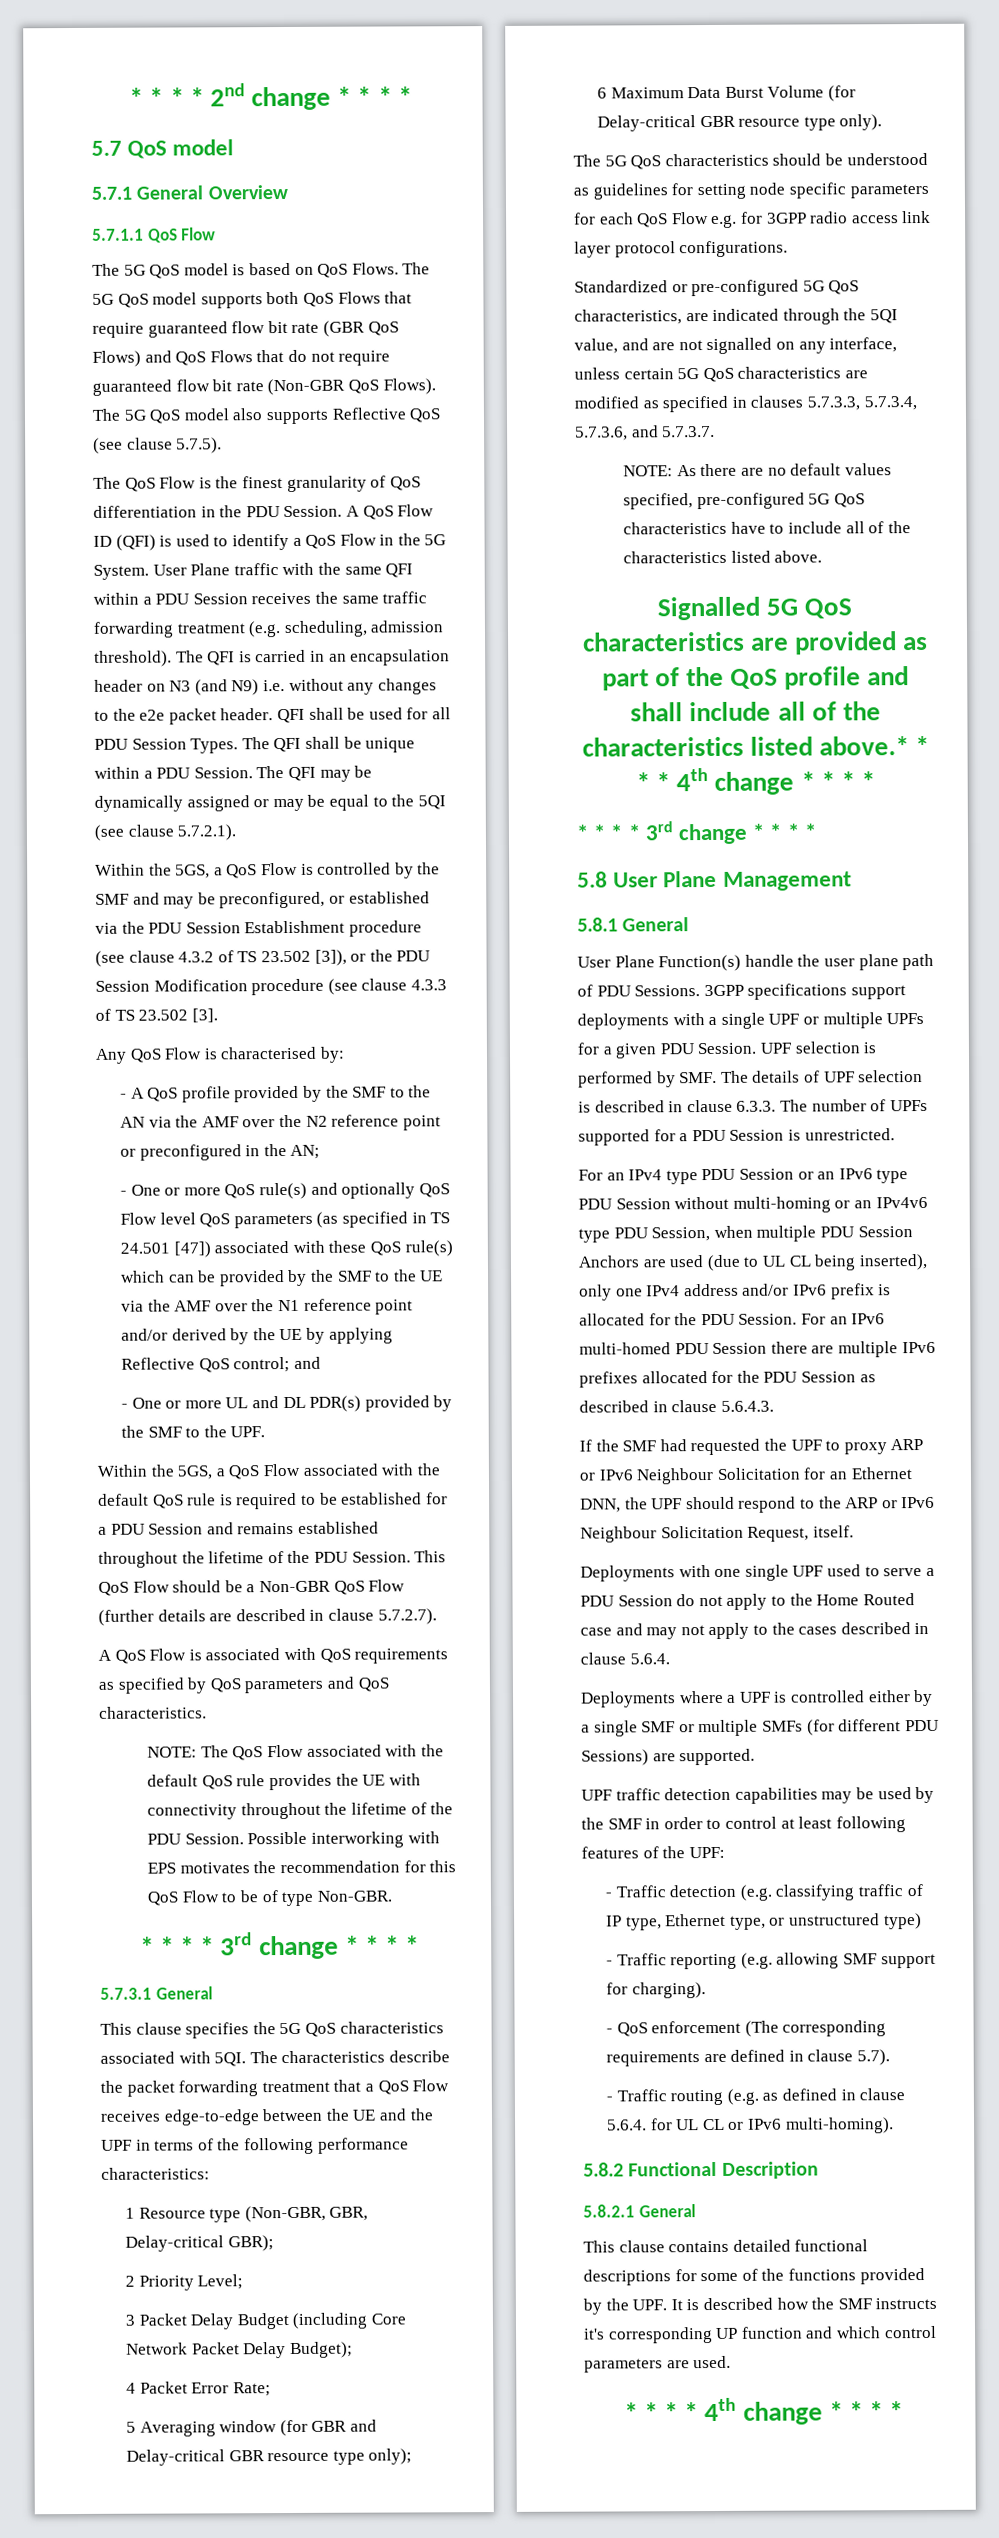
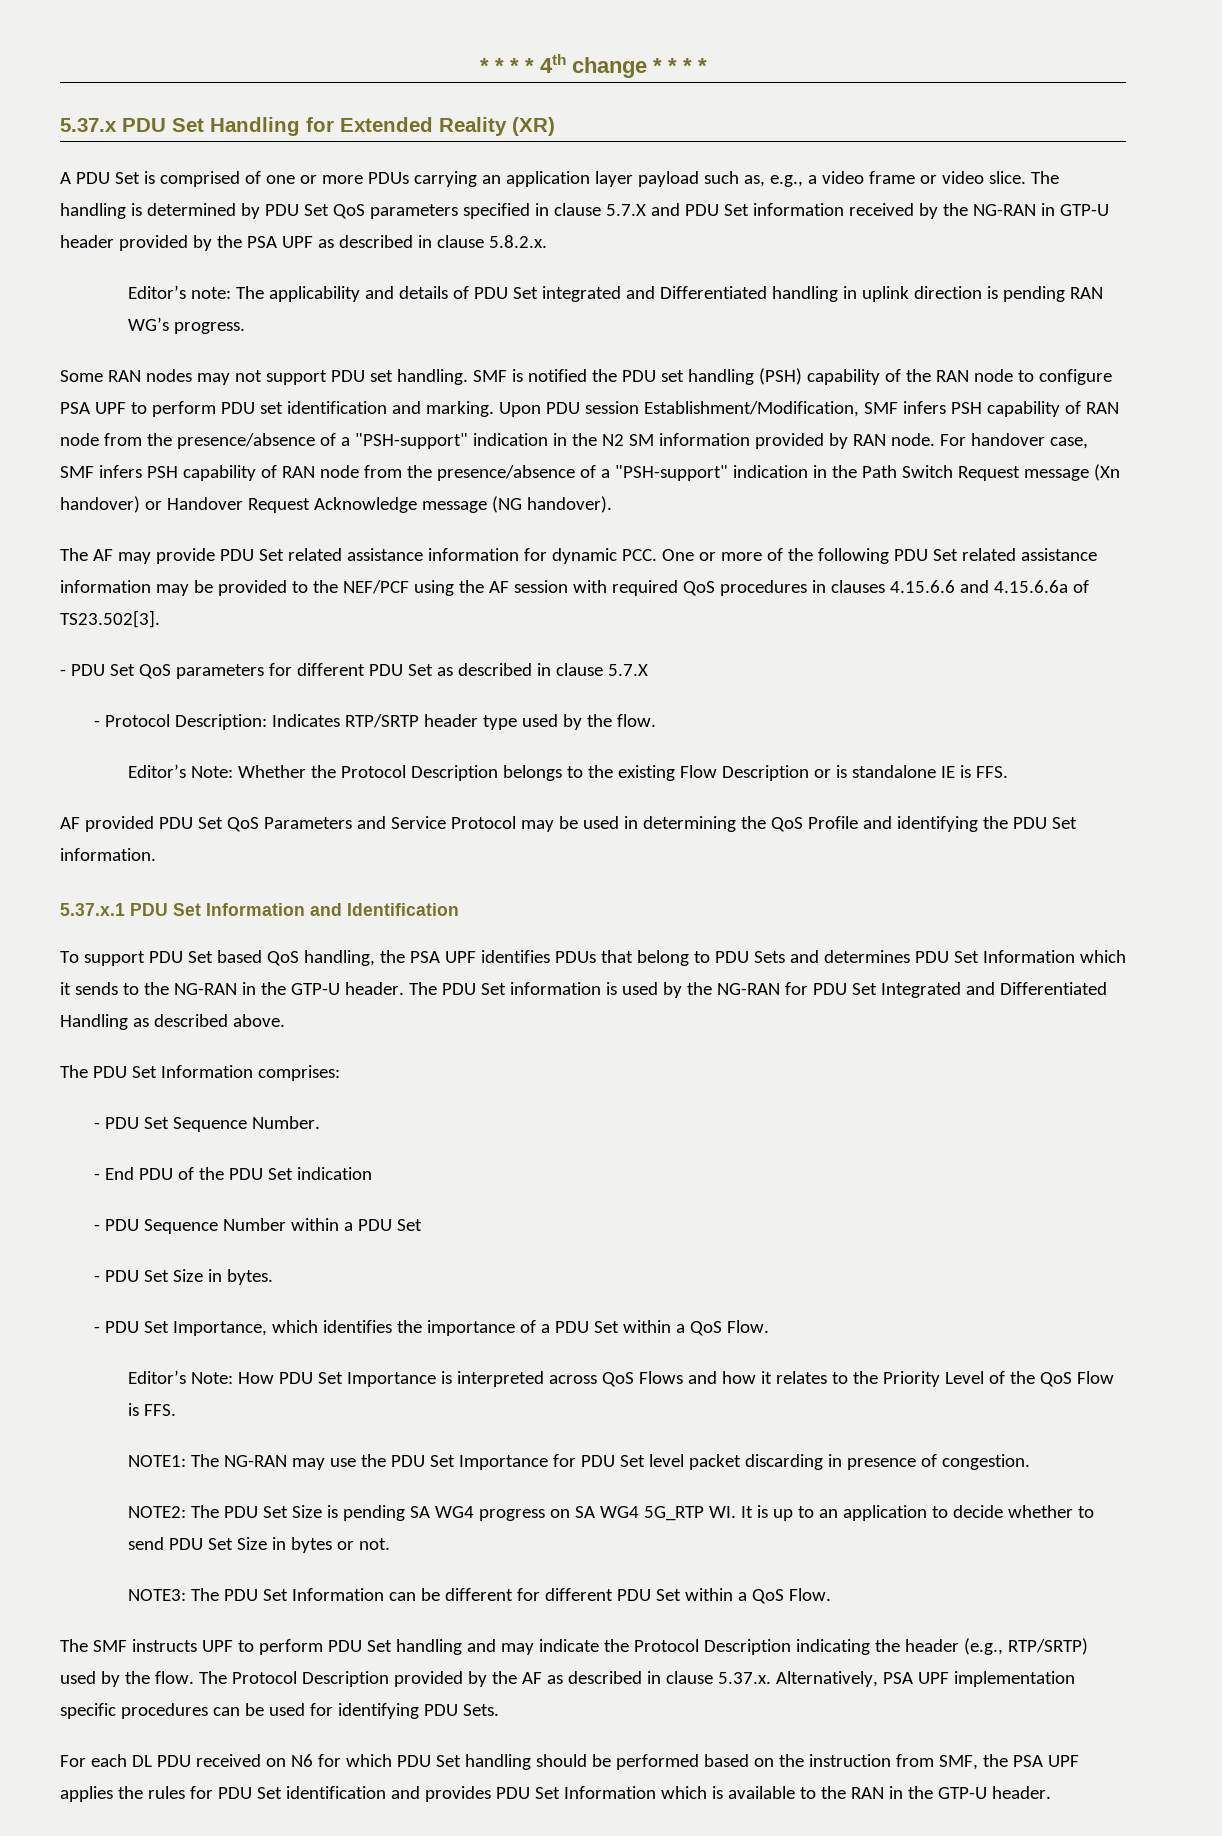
- * * * * 2nd change * * * *
- 5.7 QoS model
- 5.7.1 General Overview
- 5.7.1.1 QoS Flow
- The 5G QoS model is based on QoS Flows. The 5G QoS model supports both QoS Flows that require guaranteed flow bit rate (GBR QoS Flows) and QoS Flows that do not require guaranteed flow bit rate (Non-GBR QoS Flows). The 5G QoS model also supports Reflective QoS (see clause 5.7.5).
- The QoS Flow is the finest granularity of QoS differentiation in the PDU Session. A QoS Flow ID (QFI) is used to identify a QoS Flow in the 5G System. User Plane traffic with the same QFI within a PDU Session receives the same traffic forwarding treatment (e.g. scheduling, admission threshold). The QFI is carried in an encapsulation header on N3 (and N9) i.e. without any changes to the e2e packet header. QFI shall be used for all PDU Session Types. The QFI shall be unique within a PDU Session. The QFI may be dynamically assigned or may be equal to the 5QI (see clause 5.7.2.1).
- Within the 5GS, a QoS Flow is controlled by the SMF and may be preconfigured, or established via the PDU Session Establishment procedure (see clause 4.3.2 of TS 23.502 [3]), or the PDU Session Modification procedure (see clause 4.3.3 of TS 23.502 [3].
- Any QoS Flow is characterised by:
- - A QoS profile provided by the SMF to the AN via the AMF over the N2 reference point or preconfigured in the AN;
- - One or more QoS rule(s) and optionally QoS Flow level QoS parameters (as specified in TS 24.501 [47]) associated with these QoS rule(s) which can be provided by the SMF to the UE via the AMF over the N1 reference point and/or derived by the UE by applying Reflective QoS control; and
- - One or more UL and DL PDR(s) provided by the SMF to the UPF.
- Within the 5GS, a QoS Flow associated with the default QoS rule is required to be established for a PDU Session and remains established throughout the lifetime of the PDU Session. This QoS Flow should be a Non-GBR QoS Flow (further details are described in clause 5.7.2.7).
- A QoS Flow is associated with QoS requirements as specified by QoS parameters and QoS characteristics.
- NOTE: The QoS Flow associated with the default QoS rule provides the UE with connectivity throughout the lifetime of the PDU Session. Possible interworking with EPS motivates the recommendation for this QoS Flow to be of type Non-GBR.
- * * * * 3rd change * * * *
- 5.7.3.1 General
- This clause specifies the 5G QoS characteristics associated with 5QI. The characteristics describe the packet forwarding treatment that a QoS Flow receives edge-to-edge between the UE and the UPF in terms of the following performance characteristics:
- 1 Resource type (Non-GBR, GBR, Delay-critical GBR);
- 2 Priority Level;
- 3 Packet Delay Budget (including Core Network Packet Delay Budget);
- 4 Packet Error Rate;
- 5 Averaging window (for GBR and Delay-critical GBR resource type only);
- 6 Maximum Data Burst Volume (for Delay-critical GBR resource type only).
- The 5G QoS characteristics should be understood as guidelines for setting node specific parameters for each QoS Flow e.g. for 3GPP radio access link layer protocol configurations.
- Standardized or pre-configured 5G QoS characteristics, are indicated through the 5QI value, and are not signalled on any interface, unless certain 5G QoS characteristics are modified as specified in clauses 5.7.3.3, 5.7.3.4, 5.7.3.6, and 5.7.3.7.
- NOTE: As there are no default values specified, pre-configured 5G QoS characteristics have to include all of the characteristics listed above.
- Signalled 5G QoS characteristics are provided as part of the QoS profile and shall include all of the characteristics listed above.* * * * 4th change * * * *
- * * * * 3rd change * * * *
- 5.8 User Plane Management
- 5.8.1 General
- User Plane Function(s) handle the user plane path of PDU Sessions. 3GPP specifications support deployments with a single UPF or multiple UPFs for a given PDU Session. UPF selection is performed by SMF. The details of UPF selection is described in clause 6.3.3. The number of UPFs supported for a PDU Session is unrestricted.
- For an IPv4 type PDU Session or an IPv6 type PDU Session without multi-homing or an IPv4v6 type PDU Session, when multiple PDU Session Anchors are used (due to UL CL being inserted), only one IPv4 address and/or IPv6 prefix is allocated for the PDU Session. For an IPv6 multi-homed PDU Session there are multiple IPv6 prefixes allocated for the PDU Session as described in clause 5.6.4.3.
- If the SMF had requested the UPF to proxy ARP or IPv6 Neighbour Solicitation for an Ethernet DNN, the UPF should respond to the ARP or IPv6 Neighbour Solicitation Request, itself.
- Deployments with one single UPF used to serve a PDU Session do not apply to the Home Routed case and may not apply to the cases described in clause 5.6.4.
- Deployments where a UPF is controlled either by a single SMF or multiple SMFs (for different PDU Sessions) are supported.
- UPF traffic detection capabilities may be used by the SMF in order to control at least following features of the UPF:
- - Traffic detection (e.g. classifying traffic of IP type, Ethernet type, or unstructured type)
- - Traffic reporting (e.g. allowing SMF support for charging).
- - QoS enforcement (The corresponding requirements are defined in clause 5.7).
- - Traffic routing (e.g. as defined in clause 5.6.4. for UL CL or IPv6 multi-homing).
- 5.8.2 Functional Description
- 5.8.2.1 General
- This clause contains detailed functional descriptions for some of the functions provided by the UPF. It is described how the SMF instructs it's corresponding UP function and which control parameters are used.
  * * * * 4th change * * * *
+ 5.37.x PDU Set Handling for Extended Reality (XR)
+ A PDU Set is comprised of one or more PDUs carrying an application layer payload such as, e.g., a video frame or video slice. The handling is determined by PDU Set QoS parameters specified in clause 5.7.X and PDU Set information received by the NG-RAN in GTP-U header provided by the PSA UPF as described in clause 5.8.2.x.
+ Editor’s note: The applicability and details of PDU Set integrated and Differentiated handling in uplink direction is pending RAN WG’s progress.
+ Some RAN nodes may not support PDU set handling. SMF is notified the PDU set handling (PSH) capability of the RAN node to configure PSA UPF to perform PDU set identification and marking. Upon PDU session Establishment/Modification, SMF infers PSH capability of RAN node from the presence/absence of a "PSH-support" indication in the N2 SM information provided by RAN node. For handover case, SMF infers PSH capability of RAN node from the presence/absence of a "PSH-support" indication in the Path Switch Request message (Xn handover) or Handover Request Acknowledge message (NG handover).
+ The AF may provide PDU Set related assistance information for dynamic PCC. One or more of the following PDU Set related assistance information may be provided to the NEF/PCF using the AF session with required QoS procedures in clauses 4.15.6.6 and 4.15.6.6a of TS23.502[3].
+ - PDU Set QoS parameters for different PDU Set as described in clause 5.7.X
+ - Protocol Description: Indicates RTP/SRTP header type used by the flow.
+ Editor’s Note: Whether the Protocol Description belongs to the existing Flow Description or is standalone IE is FFS.
+ AF provided PDU Set QoS Parameters and Service Protocol may be used in determining the QoS Profile and identifying the PDU Set information.
+ 5.37.x.1 PDU Set Information and Identification
+ To support PDU Set based QoS handling, the PSA UPF identifies PDUs that belong to PDU Sets and determines PDU Set Information which it sends to the NG-RAN in the GTP-U header. The PDU Set information is used by the NG-RAN for PDU Set Integrated and Differentiated Handling as described above.
+ The PDU Set Information comprises:
+ - PDU Set Sequence Number.
+ - End PDU of the PDU Set indication
+ - PDU Sequence Number within a PDU Set
+ - PDU Set Size in bytes.
+ - PDU Set Importance, which identifies the importance of a PDU Set within a QoS Flow.
+ Editor’s Note: How PDU Set Importance is interpreted across QoS Flows and how it relates to the Priority Level of the QoS Flow is FFS.
+ NOTE1: The NG-RAN may use the PDU Set Importance for PDU Set level packet discarding in presence of congestion.
+ NOTE2: The PDU Set Size is pending SA WG4 progress on SA WG4 5G_RTP WI. It is up to an application to decide whether to send PDU Set Size in bytes or not.
+ NOTE3: The PDU Set Information can be different for different PDU Set within a QoS Flow.
+ The SMF instructs UPF to perform PDU Set handling and may indicate the Protocol Description indicating the header (e.g., RTP/SRTP) used by the flow. The Protocol Description provided by the AF as described in clause 5.37.x. Alternatively, PSA UPF implementation specific procedures can be used for identifying PDU Sets.
+ For each DL PDU received on N6 for which PDU Set handling should be performed based on the instruction from SMF, the PSA UPF applies the rules for PDU Set identification and provides PDU Set Information which is available to the RAN in the GTP-U header.

